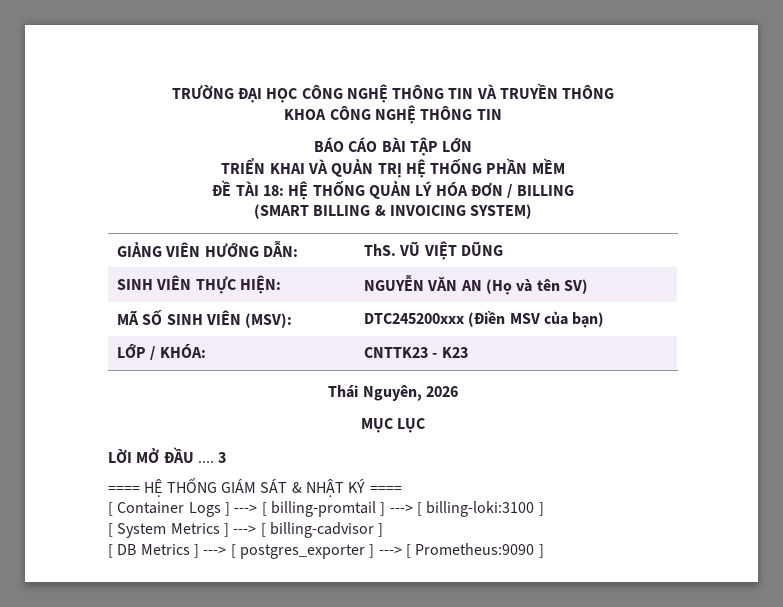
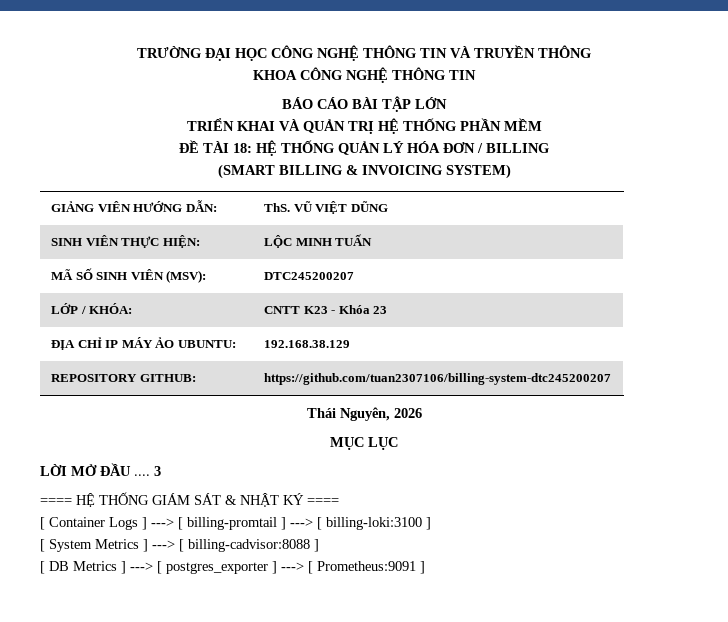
- SINH VIÊN THỰC HIỆN: | NGUYỄN VĂN AN (Họ và tên SV)
+ SINH VIÊN THỰC HIỆN: | LỘC MINH TUẤN
- MÃ SỐ SINH VIÊN (MSV): | DTC245200xxx (Điền MSV của bạn)
- LỚP / KHÓA: | CNTTK23 - K23
+ MÃ SỐ SINH VIÊN (MSV): | DTC245200207
+ LỚP / KHÓA: | CNTT K23 - Khóa 23
+ ĐỊA CHỈ IP MÁY ẢO UBUNTU: | 192.168.38.129
+ REPOSITORY GITHUB: | https://github.com/tuan2307106/billing-system-dtc245200207
- [ System Metrics ] ---> [ billing-cadvisor ]
+ [ System Metrics ] ---> [ billing-cadvisor:8088 ]
- [ DB Metrics ] ---> [ postgres_exporter ] ---> [ Prometheus:9090 ]
+ [ DB Metrics ] ---> [ postgres_exporter ] ---> [ Prometheus:9091 ]

